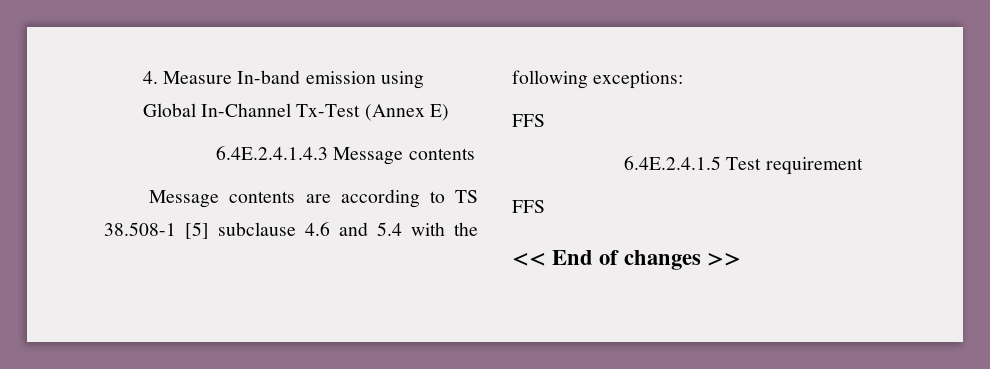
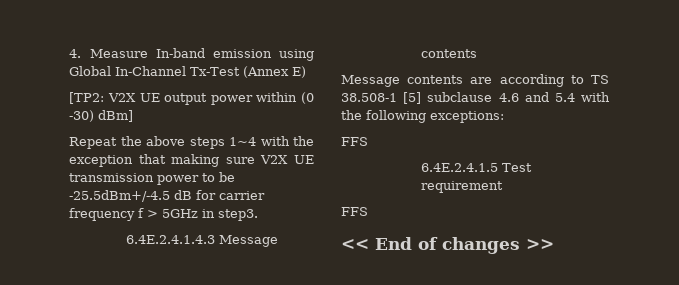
+ [TP2: V2X UE output power within (0 -30) dBm]
+ Repeat the above steps 1~4 with the exception that making sure V2X UE transmission power to be -25.5dBm+/-4.5 dB for carrier frequency f > 5GHz in step3.

